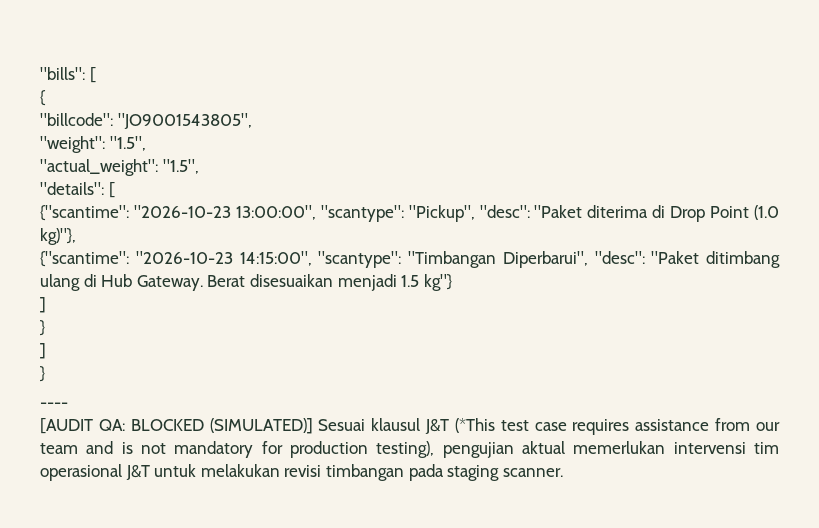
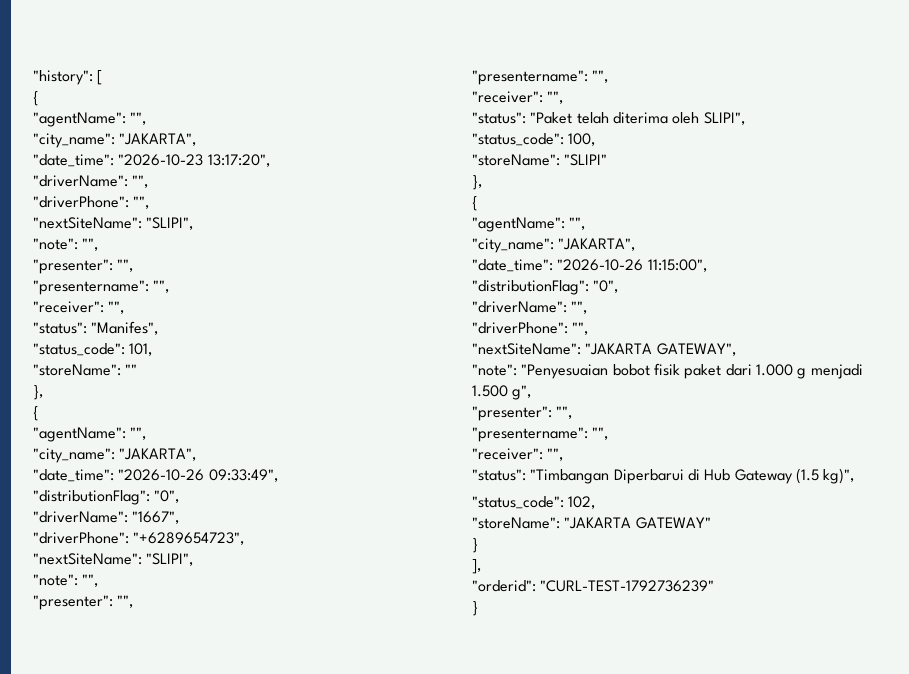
- "bills": [
+ "history": [
  {
- "billcode": "JO9001543805",
- "weight": "1.5",
- "actual_weight": "1.5",
- "details": [
- {"scantime": "2026-10-23 13:00:00", "scantype": "Pickup", "desc": "Paket diterima di Drop Point (1.0 kg)"},
- {"scantime": "2026-10-23 14:15:00", "scantype": "Timbangan Diperbarui", "desc": "Paket ditimbang ulang di Hub Gateway. Berat disesuaikan menjadi 1.5 kg"}
- ]
+ "agentName": "",
+ "city_name": "JAKARTA",
+ "date_time": "2026-10-23 13:17:20",
+ "driverName": "",
+ "driverPhone": "",
+ "nextSiteName": "SLIPI",
+ "note": "",
+ "presenter": "",
+ "presentername": "",
+ "receiver": "",
+ "status": "Manifes",
+ "status_code": 101,
+ "storeName": ""
+ },
+ {
+ "agentName": "",
+ "city_name": "JAKARTA",
+ "date_time": "2026-10-26 09:33:49",
+ "distributionFlag": "0",
+ "driverName": "1667",
+ "driverPhone": "+6289654723",
+ "nextSiteName": "SLIPI",
+ "note": "",
+ "presenter": "",
+ "presentername": "",
+ "receiver": "",
+ "status": "Paket telah diterima oleh SLIPI",
+ "status_code": 100,
+ "storeName": "SLIPI"
+ },
+ {
+ "agentName": "",
+ "city_name": "JAKARTA",
+ "date_time": "2026-10-26 11:15:00",
+ "distributionFlag": "0",
+ "driverName": "",
+ "driverPhone": "",
+ "nextSiteName": "JAKARTA GATEWAY",
+ "note": "Penyesuaian bobot fisik paket dari 1.000 g menjadi 1.500 g",
+ "presenter": "",
+ "presentername": "",
+ "receiver": "",
+ "status": "Timbangan Diperbarui di Hub Gateway (1.5 kg)",
+ "status_code": 102,
+ "storeName": "JAKARTA GATEWAY"
  }
- ]
+ ],
+ "orderid": "CURL-TEST-1792736239"
  }
- ----
- [AUDIT QA: BLOCKED (SIMULATED)] Sesuai klausul J&T (*This test case requires assistance from our team and is not mandatory for production testing), pengujian aktual memerlukan intervensi tim operasional J&T untuk melakukan revisi timbangan pada staging scanner.

